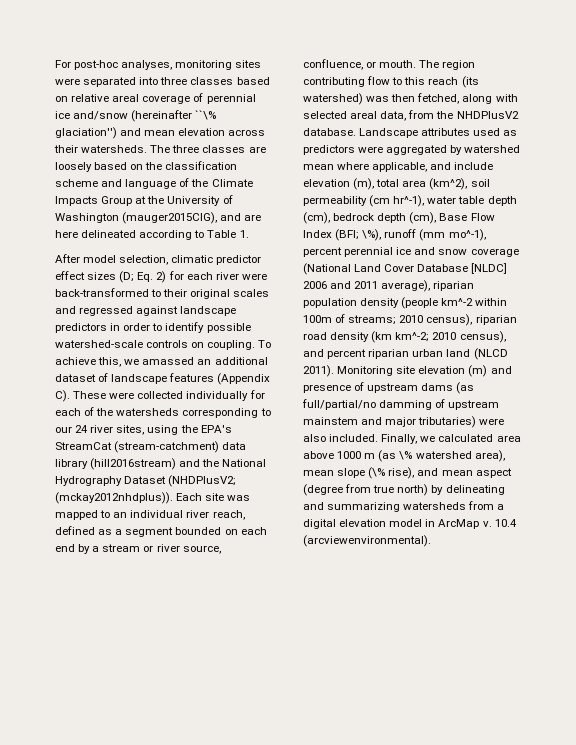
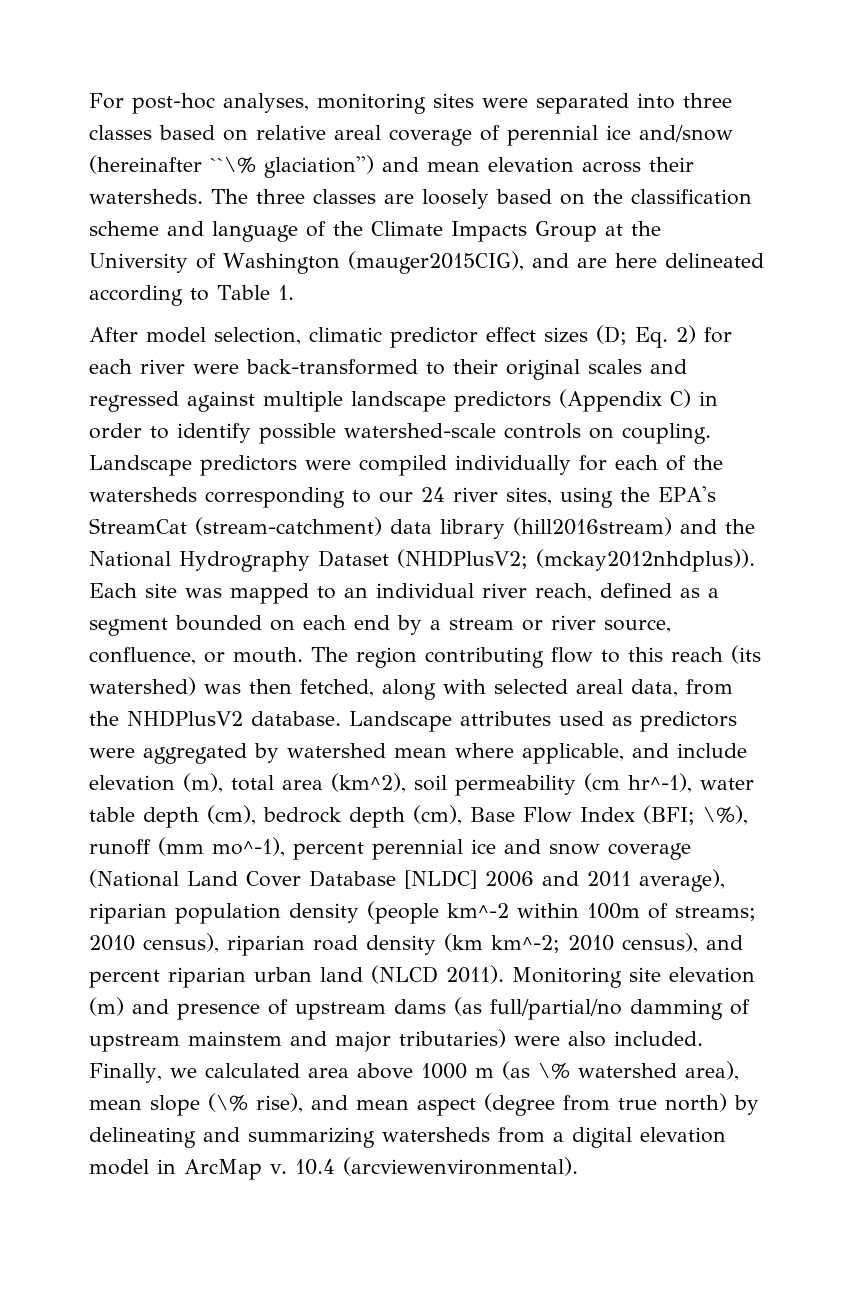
- After model selection, climatic predictor effect sizes (D; Eq. 2) for each river were back-transformed to their original scales and regressed against landscape predictors in order to identify possible watershed-scale controls on coupling.
+ After model selection, climatic predictor effect sizes (D; Eq. 2) for each river were back-transformed to their original scales and regressed against multiple landscape predictors (Appendix C) in order to identify possible watershed-scale controls on coupling.
- To achieve this, we amassed an additional dataset of landscape features (Appendix C). These were collected individually for each of the watersheds corresponding to our 24 river sites, using the EPA's StreamCat (stream-catchment) data library (hill2016stream) and the National Hydrography Dataset (NHDPlusV2; (mckay2012nhdplus)).
+ Landscape predictors were compiled individually for each of the watersheds corresponding to our 24 river sites, using the EPA's StreamCat (stream-catchment) data library (hill2016stream) and the National Hydrography Dataset (NHDPlusV2; (mckay2012nhdplus)).

